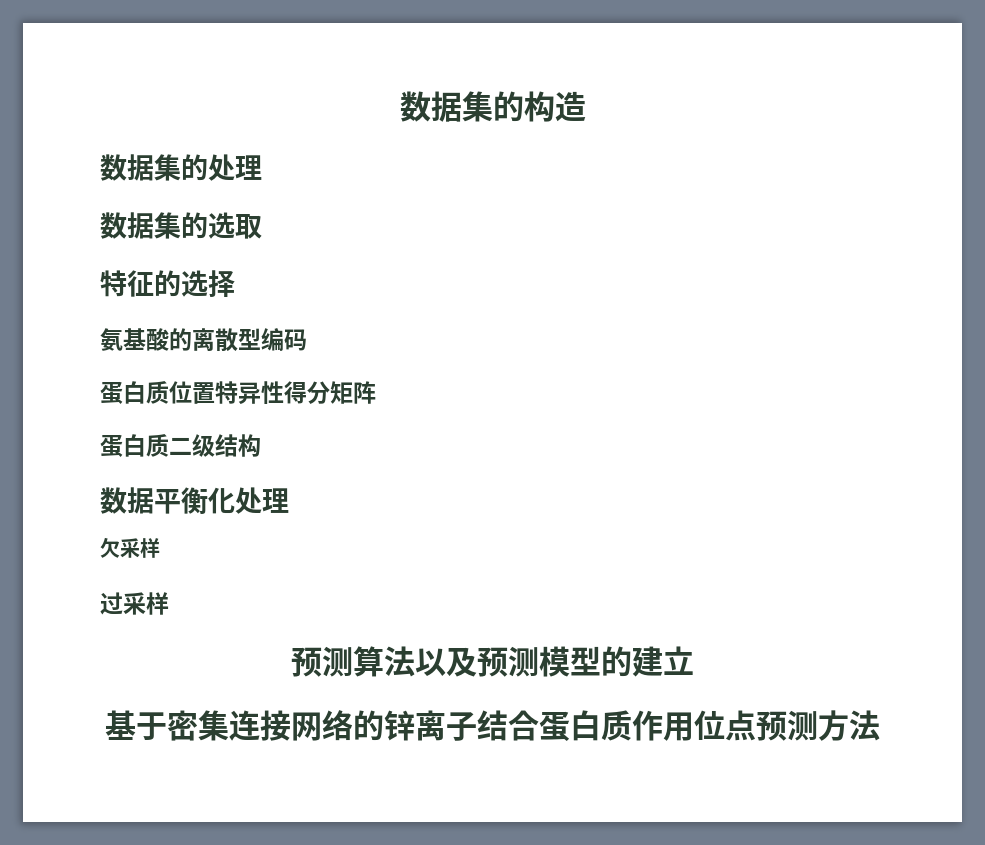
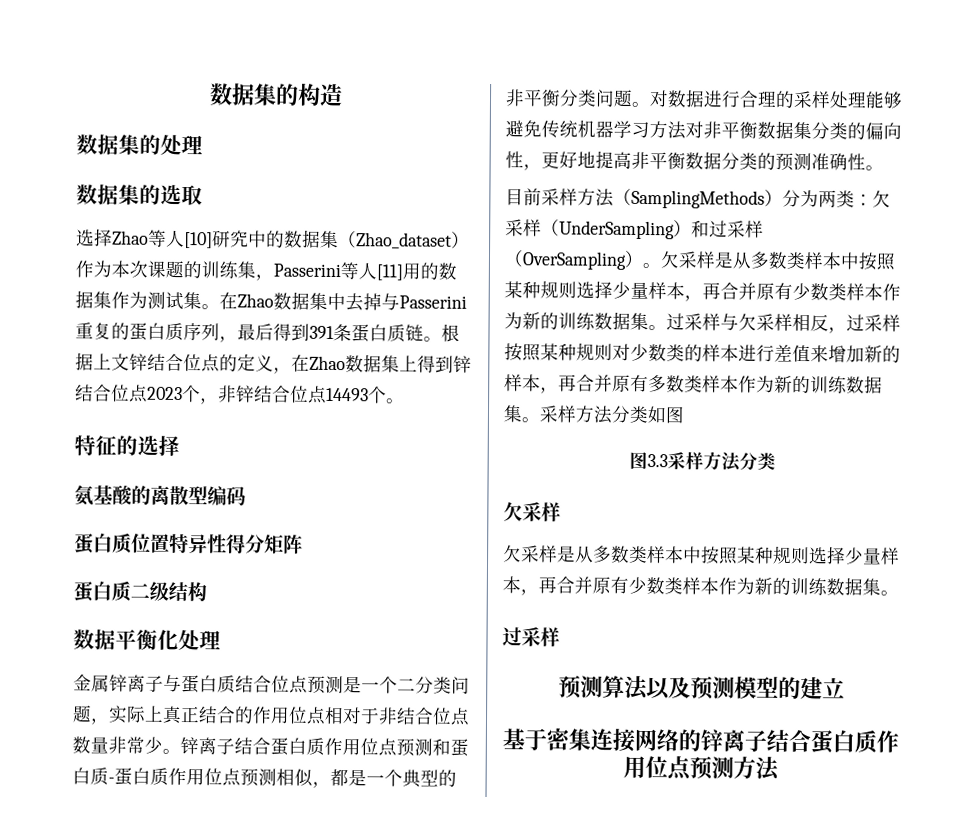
+ 选择Zhao等人[10]研究中的数据集（Zhao_dataset）作为本次课题的训练集，Passerini等人[11]用的数据集作为测试集。在Zhao数据集中去掉与Passerini重复的蛋白质序列，最后得到391条蛋白质链。根据上文锌结合位点的定义，在Zhao数据集上得到锌结合位点2023个，非锌结合位点14493个。
+ 金属锌离子与蛋白质结合位点预测是一个二分类问题，实际上真正结合的作用位点相对于非结合位点数量非常少。锌离子结合蛋白质作用位点预测和蛋白质-蛋白质作用位点预测相似，都是一个典型的非平衡分类问题。对数据进行合理的采样处理能够避免传统机器学习方法对非平衡数据集分类的偏向性，更好地提高非平衡数据分类的预测准确性。
+ 目前采样方法（SamplingMethods）分为两类：欠采样（UnderSampling）和过采样（OverSampling）。欠采样是从多数类样本中按照某种规则选择少量样本，再合并原有少数类样本作为新的训练数据集。过采样与欠采样相反，过采样按照某种规则对少数类的样本进行差值来增加新的样本，再合并原有多数类样本作为新的训练数据集。采样方法分类如图
+ 图3.3采样方法分类
  欠采样
+ 欠采样是从多数类样本中按照某种规则选择少量样本，再合并原有少数类样本作为新的训练数据集。

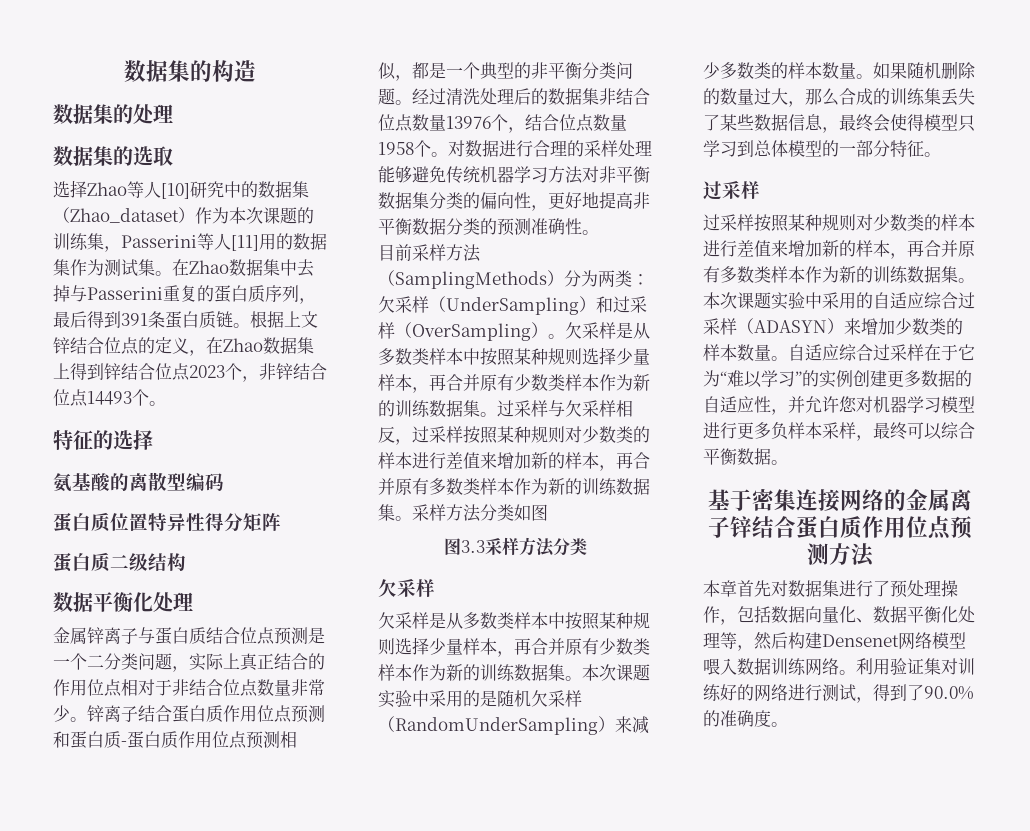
+ 经过清洗处理后的数据集非结合位点数量13976个，结合位点数量1958个。
  图3.3采样方法分类
  欠采样
- 欠采样是从多数类样本中按照某种规则选择少量样本，再合并原有少数类样本作为新的训练数据集。
+ 欠采样是从多数类样本中按照某种规则选择少量样本，再合并原有少数类样本作为新的训练数据集。本次课题实验中采用的是随机欠采样（RandomUnderSampling）来减少多数类的样本数量。如果随机删除的数量过大，那么合成的训练集丢失了某些数据信息，最终会使得模型只学习到总体模型的一部分特征。
  过采样
- 预测算法以及预测模型的建立
+ 过采样按照某种规则对少数类的样本进行差值来增加新的样本，再合并原有多数类样本作为新的训练数据集。本次课题实验中采用的自适应综合过采样（ADASYN）来增加少数类的样本数量。自适应综合过采样在于它为“难以学习”的实例创建更多数据的自适应性，并允许您对机器学习模型进行更多负样本采样，最终可以综合平衡数据。
- 基于密集连接网络的锌离子结合蛋白质作用位点预测方法
+ 基于密集连接网络的金属离子锌结合蛋白质作用位点预测方法
+ 本章首先对数据集进行了预处理操作，包括数据向量化、数据平衡化处理等，然后构建Densenet网络模型喂入数据训练网络。利用验证集对训练好的网络进行测试，得到了90.0%的准确度。

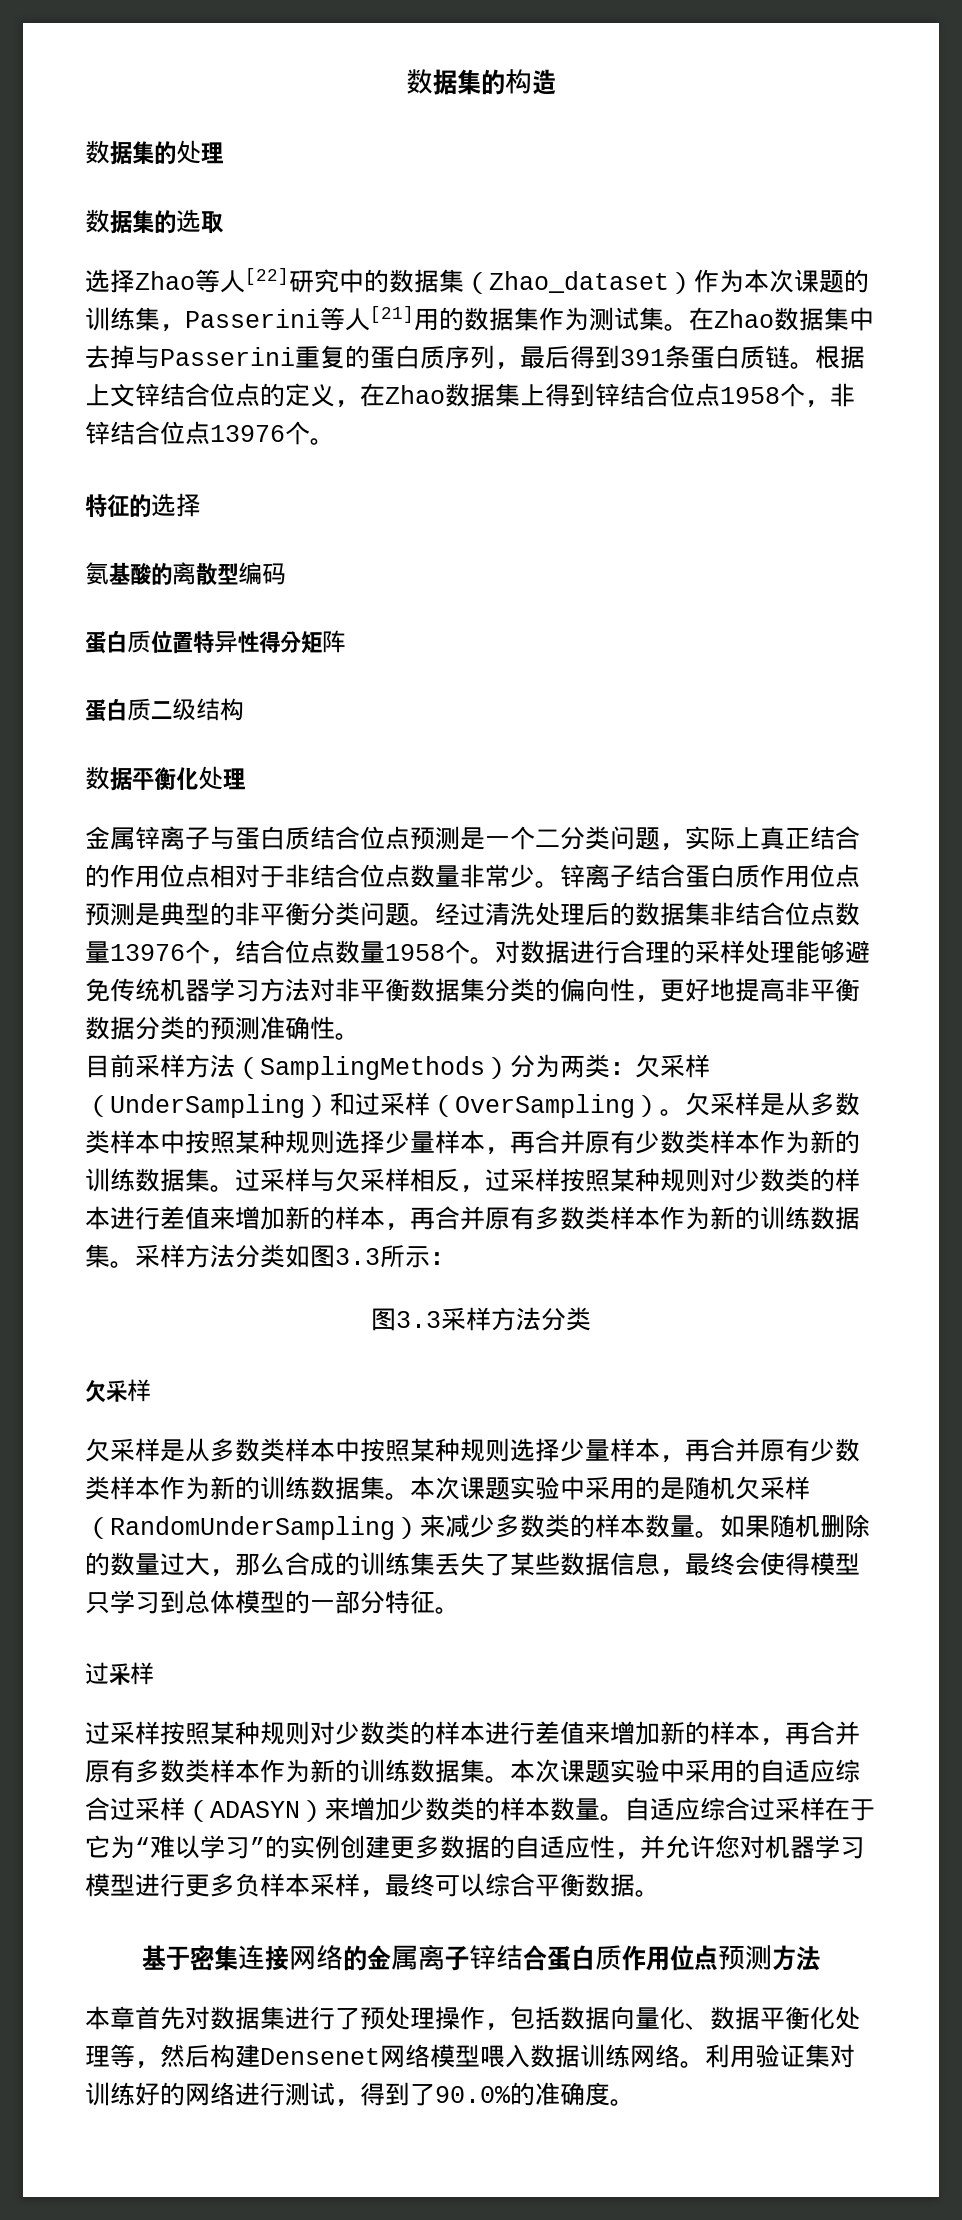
- 选择Zhao等人[10]研究中的数据集（Zhao_dataset）作为本次课题的训练集，Passerini等人[11]用的数据集作为测试集。
+ 选择Zhao等人[22]研究中的数据集（Zhao_dataset）作为本次课题的训练集，Passerini等人[21]用的数据集作为测试集。
- 根据上文锌结合位点的定义，在Zhao数据集上得到锌结合位点2023个，非锌结合位点14493个。
+ 根据上文锌结合位点的定义，在Zhao数据集上得到锌结合位点1958个，非锌结合位点13976个。
- 锌离子结合蛋白质作用位点预测和蛋白质-蛋白质作用位点预测相似，都是一个典型的非平衡分类问题。
+ 锌离子结合蛋白质作用位点预测是典型的非平衡分类问题。
- 采样方法分类如图
+ 采样方法分类如图3.3所示：

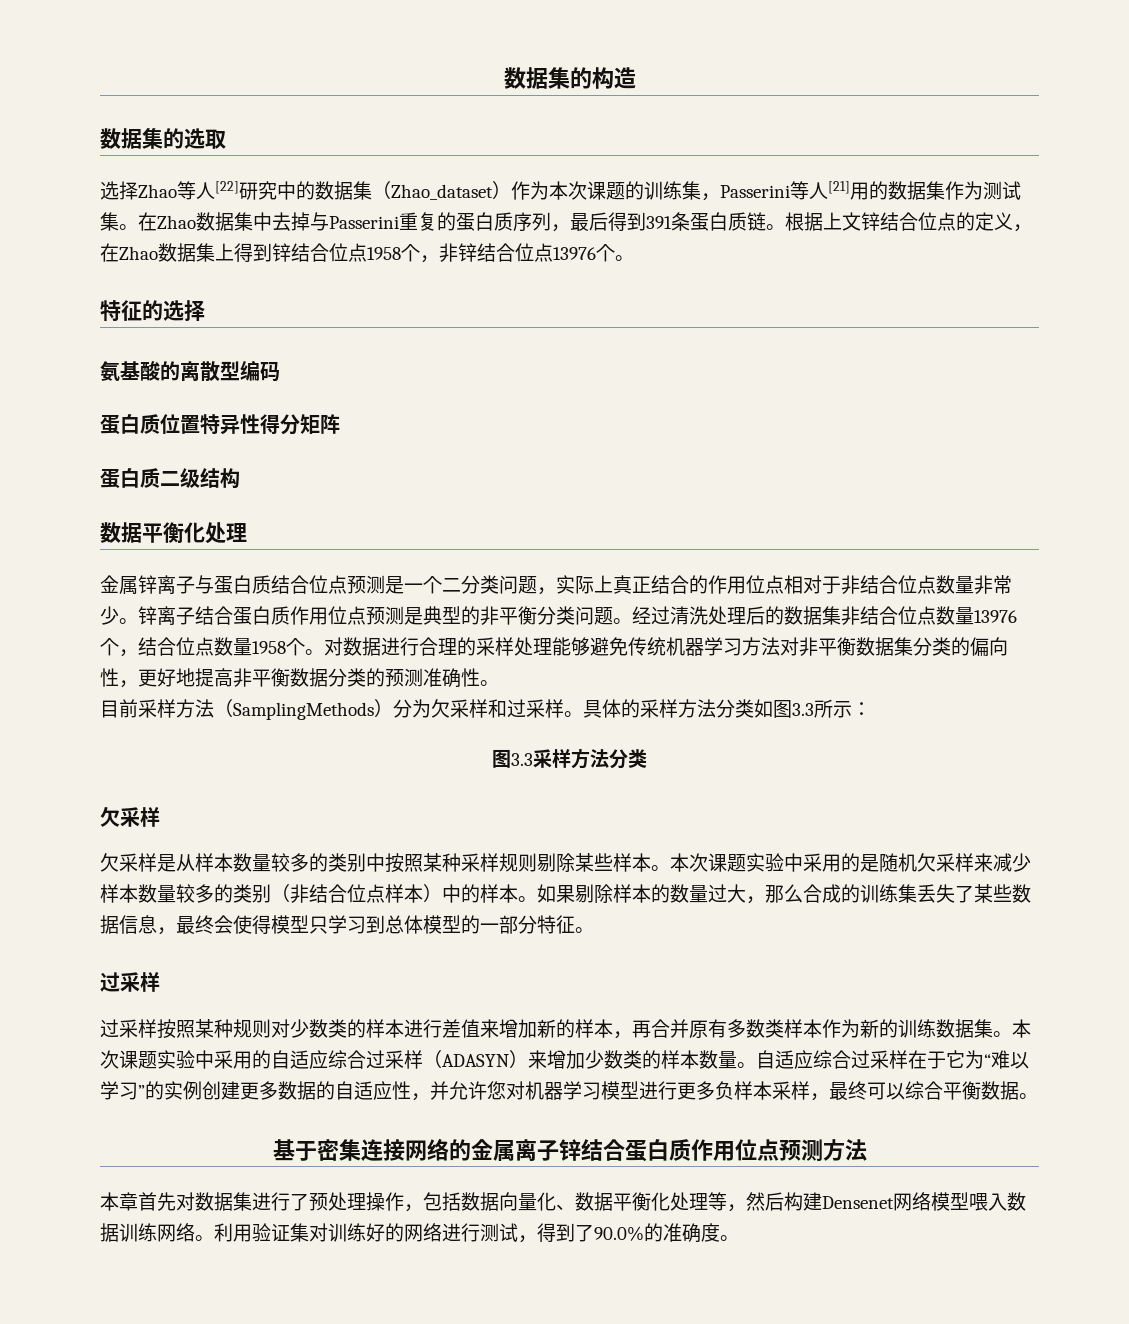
- 数据集的处理
- 目前采样方法（SamplingMethods）分为两类：欠采样（UnderSampling）和过采样（OverSampling）。欠采样是从多数类样本中按照某种规则选择少量样本，再合并原有少数类样本作为新的训练数据集。过采样与欠采样相反，过采样按照某种规则对少数类的样本进行差值来增加新的样本，再合并原有多数类样本作为新的训练数据集。采样方法分类如图3.3所示：
+ 目前采样方法（SamplingMethods）分为欠采样和过采样。具体的采样方法分类如图3.3所示：
  图3.3采样方法分类
  欠采样
- 欠采样是从多数类样本中按照某种规则选择少量样本，再合并原有少数类样本作为新的训练数据集。
+ 欠采样是从样本数量较多的类别中按照某种采样规则剔除某些样本。
- 本次课题实验中采用的是随机欠采样（RandomUnderSampling）来减少多数类的样本数量。如果随机删除的数量过大，那么合成的训练集丢失了某些数据信息，最终会使得模型只学习到总体模型的一部分特征。
+ 本次课题实验中采用的是随机欠采样来减少样本数量较多的类别（非结合位点样本）中的样本。如果剔除样本的数量过大，那么合成的训练集丢失了某些数据信息，最终会使得模型只学习到总体模型的一部分特征。

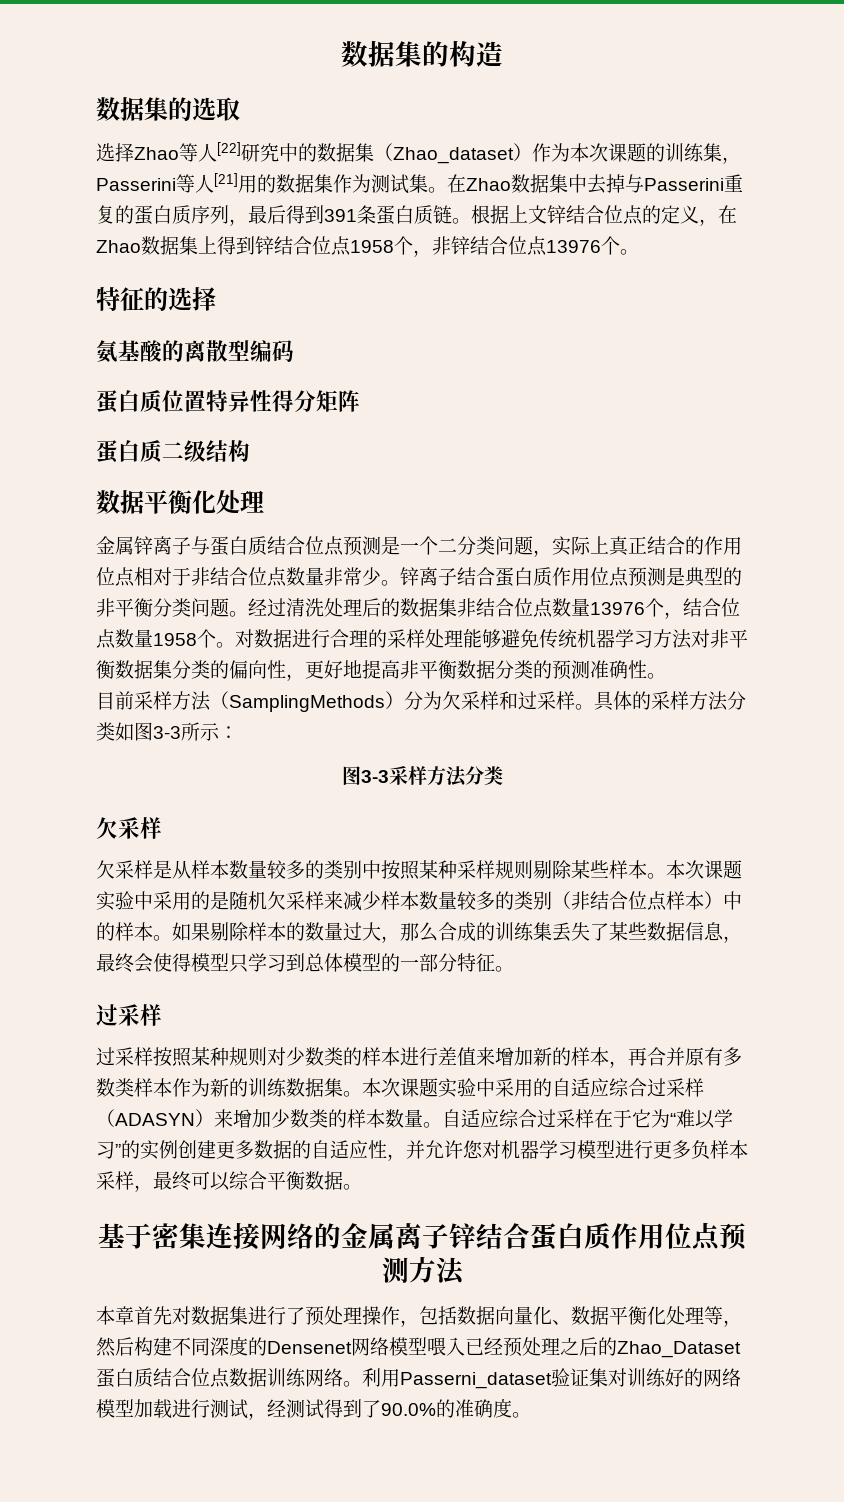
- 具体的采样方法分类如图3.3所示：
+ 具体的采样方法分类如图3-3所示：
- 图3.3采样方法分类
+ 图3-3采样方法分类
- 本章首先对数据集进行了预处理操作，包括数据向量化、数据平衡化处理等，然后构建Densenet网络模型喂入数据训练网络。
+ 本章首先对数据集进行了预处理操作，包括数据向量化、数据平衡化处理等，然后构建不同深度的Densenet网络模型喂入已经预处理之后的Zhao_Dataset蛋白质结合位点数据训练网络。
- 利用验证集对训练好的网络进行测试，得到了90.0%的准确度。
+ 利用Passerni_dataset验证集对训练好的网络模型加载进行测试，经测试得到了90.0%的准确度。

